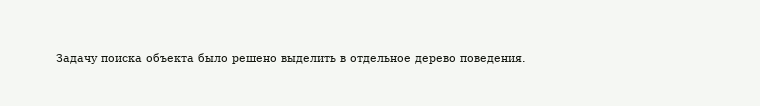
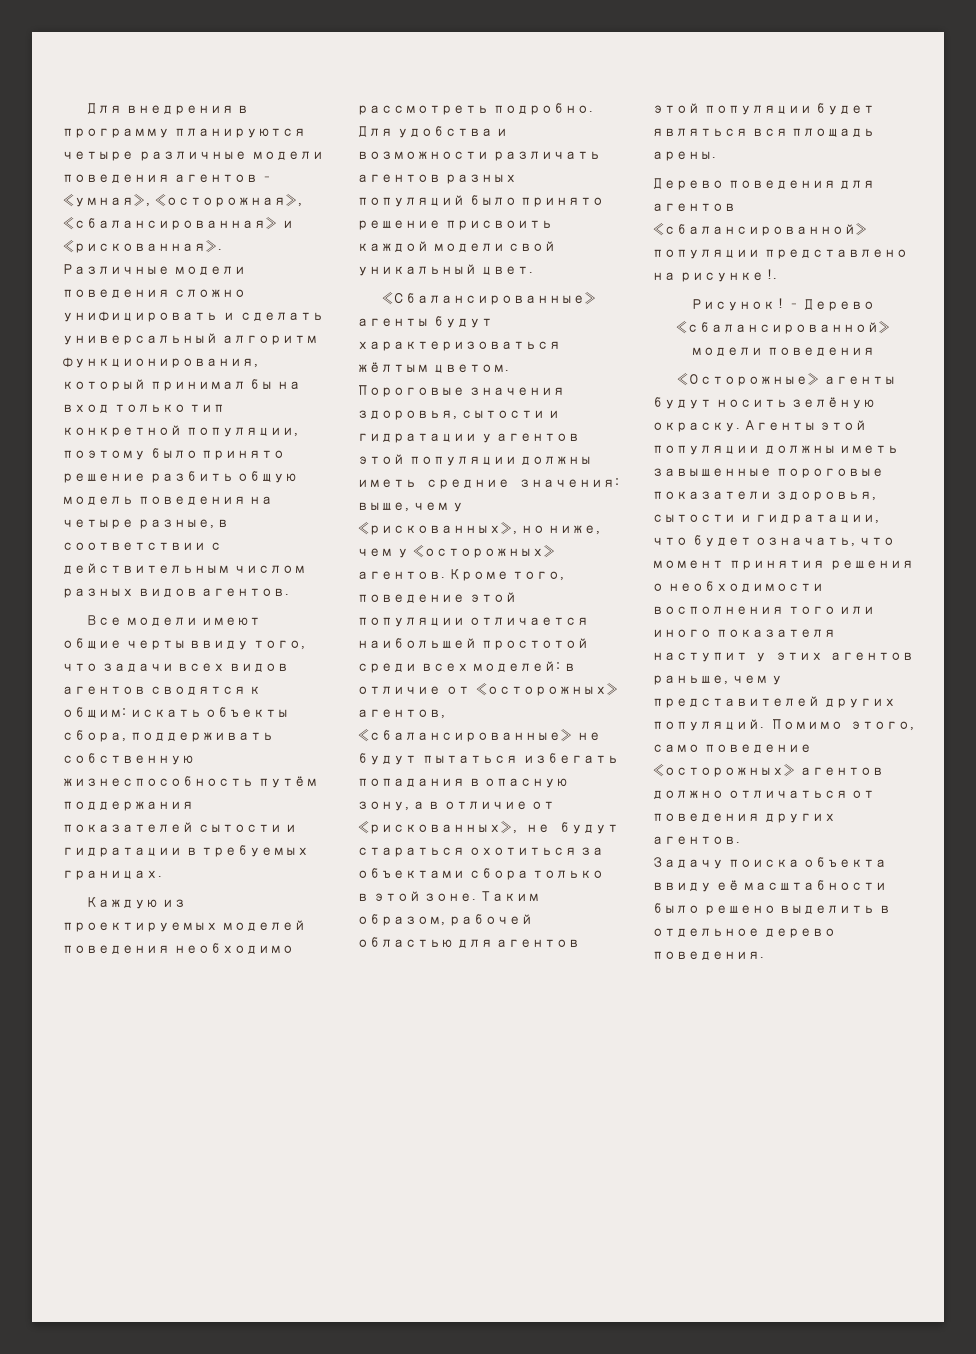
- Задачу поиска объекта было решено выделить в отдельное дерево поведения.
+ Для внедрения в программу планируются четыре различные модели поведения агентов – «умная», «осторожная», «сбалансированная» и «рискованная». Различные модели поведения сложно унифицировать и сделать универсальный алгоритм функционирования, который принимал бы на вход только тип конкретной популяции, поэтому было принято решение разбить общую модель поведения на четыре разные, в соответствии с действительным числом разных видов агентов.
+ Все модели имеют общие черты ввиду того, что задачи всех видов агентов сводятся к общим: искать объекты сбора, поддерживать собственную жизнеспособность путём поддержания показателей сытости и гидратации в требуемых границах.
+ Каждую из проектируемых моделей поведения необходимо рассмотреть подробно. Для удобства и возможности различать агентов разных популяций было принято решение присвоить каждой модели свой уникальный цвет.
+ «Сбалансированные» агенты будут характеризоваться жёлтым цветом. Пороговые значения здоровья, сытости и гидратации у агентов этой популяции должны иметь средние значения: выше, чем у «рискованных», но ниже, чем у «осторожных» агентов. Кроме того, поведение этой популяции отличается наибольшей простотой среди всех моделей: в отличие от «осторожных» агентов, «сбалансированные» не будут пытаться избегать попадания в опасную зону, а в отличие от «рискованных», не будут стараться охотиться за объектами сбора только в этой зоне. Таким образом, рабочей областью для агентов этой популяции будет являться вся площадь арены.
+ Дерево поведения для агентов «сбалансированной» популяции представлено на рисунке !.
+ Рисунок ! – Дерево «сбалансированной» модели поведения
+ «Осторожные» агенты будут носить зелёную окраску. Агенты этой популяции должны иметь завышенные пороговые показатели здоровья, сытости и гидратации, что будет означать, что момент принятия решения о необходимости восполнения того или иного показателя наступит у этих агентов раньше, чем у представителей других популяций. Помимо этого, само поведение «осторожных» агентов должно отличаться от поведения других агентов.
+ Задачу поиска объекта ввиду её масштабности было решено выделить в отдельное дерево поведения.

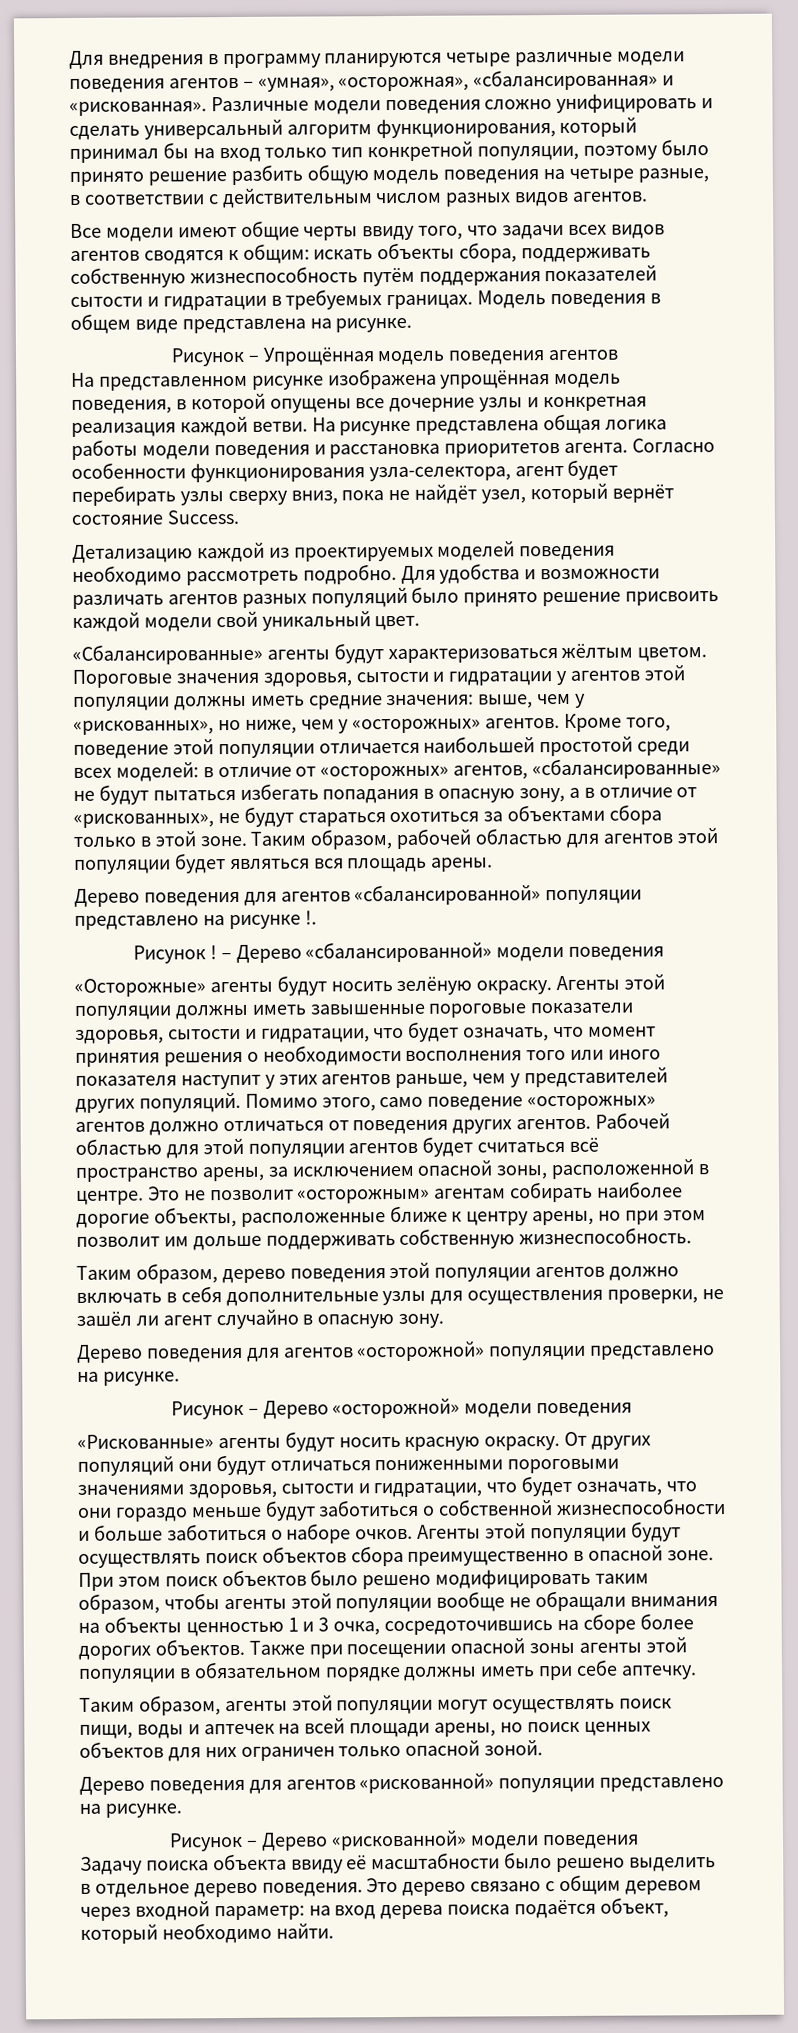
- Все модели имеют общие черты ввиду того, что задачи всех видов агентов сводятся к общим: искать объекты сбора, поддерживать собственную жизнеспособность путём поддержания показателей сытости и гидратации в требуемых границах.
- Каждую из проектируемых моделей поведения необходимо рассмотреть подробно.
+ Все модели имеют общие черты ввиду того, что задачи всех видов агентов сводятся к общим: искать объекты сбора, поддерживать собственную жизнеспособность путём поддержания показателей сытости и гидратации в требуемых границах. Модель поведения в общем виде представлена на рисунке.
+ Рисунок – Упрощённая модель поведения агентов
+ На представленном рисунке изображена упрощённая модель поведения, в которой опущены все дочерние узлы и конкретная реализация каждой ветви. На рисунке представлена общая логика работы модели поведения и расстановка приоритетов агента. Согласно особенности функционирования узла-селектора, агент будет перебирать узлы сверху вниз, пока не найдёт узел, который вернёт состояние Success.
+ Детализацию каждой из проектируемых моделей поведения необходимо рассмотреть подробно.
+ Рабочей областью для этой популяции агентов будет считаться всё пространство арены, за исключением опасной зоны, расположенной в центре. Это не позволит «осторожным» агентам собирать наиболее дорогие объекты, расположенные ближе к центру арены, но при этом позволит им дольше поддерживать собственную жизнеспособность.
+ Таким образом, дерево поведения этой популяции агентов должно включать в себя дополнительные узлы для осуществления проверки, не зашёл ли агент случайно в опасную зону.
+ Дерево поведения для агентов «осторожной» популяции представлено на рисунке.
+ Рисунок – Дерево «осторожной» модели поведения
+ «Рискованные» агенты будут носить красную окраску. От других популяций они будут отличаться пониженными пороговыми значениями здоровья, сытости и гидратации, что будет означать, что они гораздо меньше будут заботиться о собственной жизнеспособности и больше заботиться о наборе очков. Агенты этой популяции будут осуществлять поиск объектов сбора преимущественно в опасной зоне. При этом поиск объектов было решено модифицировать таким образом, чтобы агенты этой популяции вообще не обращали внимания на объекты ценностью 1 и 3 очка, сосредоточившись на сборе более дорогих объектов. Также при посещении опасной зоны агенты этой популяции в обязательном порядке должны иметь при себе аптечку.
+ Таким образом, агенты этой популяции могут осуществлять поиск пищи, воды и аптечек на всей площади арены, но поиск ценных объектов для них ограничен только опасной зоной.
+ Дерево поведения для агентов «рискованной» популяции представлено на рисунке.
+ Рисунок – Дерево «рискованной» модели поведения
+ Это дерево связано с общим деревом через входной параметр: на вход дерева поиска подаётся объект, который необходимо найти.

